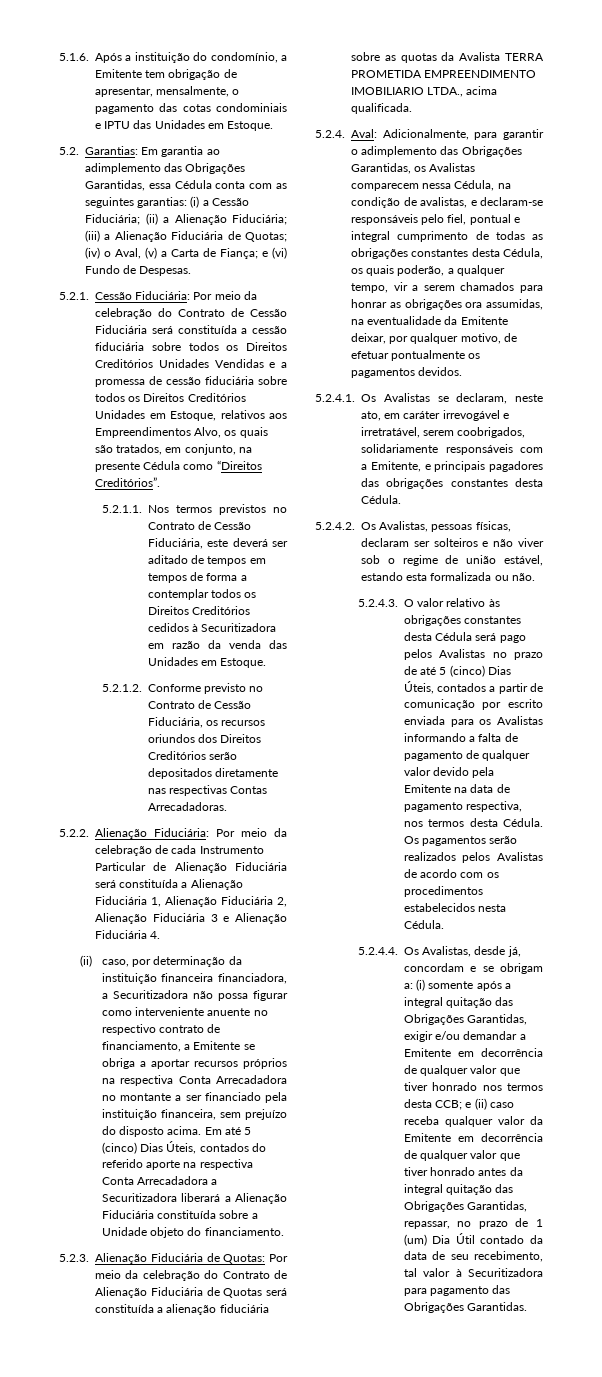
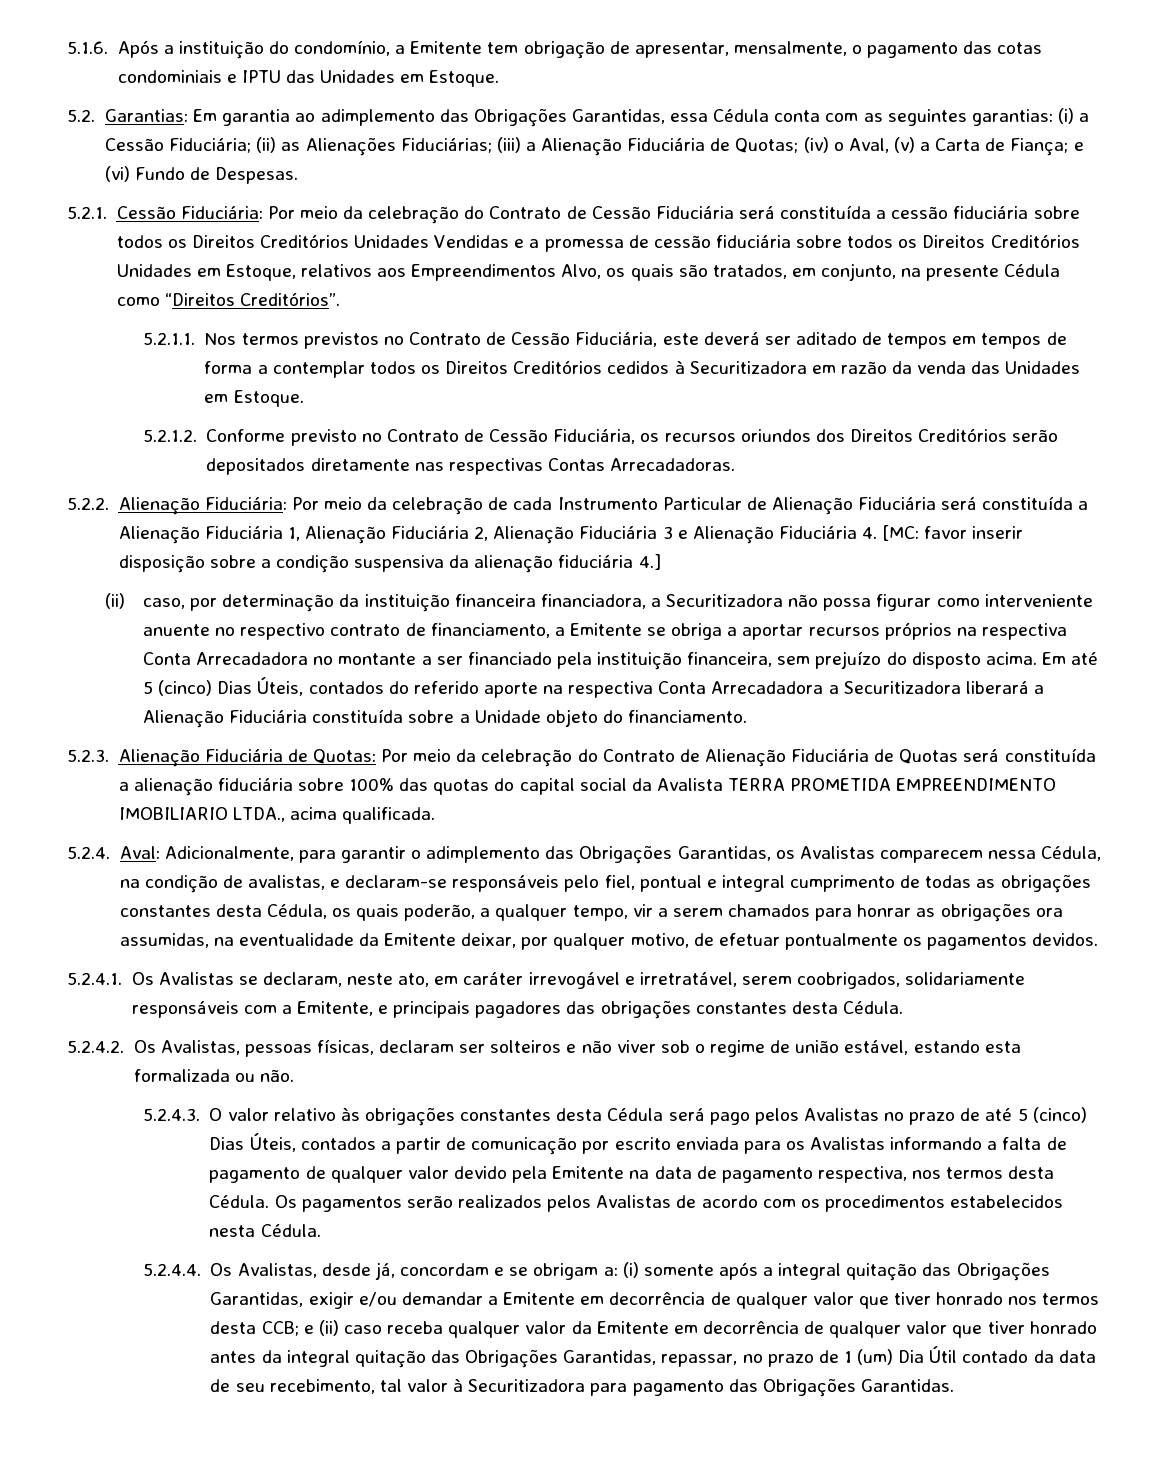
- 5.2. Garantias: Em garantia ao adimplemento das Obrigações Garantidas, essa Cédula conta com as seguintes garantias: (i) a Cessão Fiduciária; (ii) a Alienação Fiduciária; (iii) a Alienação Fiduciária de Quotas; (iv) o Aval, (v) a Carta de Fiança; e (vi) Fundo de Despesas.
+ 5.2. Garantias: Em garantia ao adimplemento das Obrigações Garantidas, essa Cédula conta com as seguintes garantias: (i) a Cessão Fiduciária; (ii) as Alienações Fiduciárias; (iii) a Alienação Fiduciária de Quotas; (iv) o Aval, (v) a Carta de Fiança; e (vi) Fundo de Despesas.
- 5.2.2. Alienação Fiduciária: Por meio da celebração de cada Instrumento Particular de Alienação Fiduciária será constituída a Alienação Fiduciária 1, Alienação Fiduciária 2, Alienação Fiduciária 3 e Alienação Fiduciária 4.
+ 5.2.2. Alienação Fiduciária: Por meio da celebração de cada Instrumento Particular de Alienação Fiduciária será constituída a Alienação Fiduciária 1, Alienação Fiduciária 2, Alienação Fiduciária 3 e Alienação Fiduciária 4. [MC: favor inserir disposição sobre a condição suspensiva da alienação fiduciária 4.]
- 5.2.3. Alienação Fiduciária de Quotas: Por meio da celebração do Contrato de Alienação Fiduciária de Quotas será constituída a alienação fiduciária sobre as quotas da Avalista TERRA PROMETIDA EMPREENDIMENTO IMOBILIARIO LTDA., acima qualificada.
+ 5.2.3. Alienação Fiduciária de Quotas: Por meio da celebração do Contrato de Alienação Fiduciária de Quotas será constituída a alienação fiduciária sobre 100% das quotas do capital social da Avalista TERRA PROMETIDA EMPREENDIMENTO IMOBILIARIO LTDA., acima qualificada.

